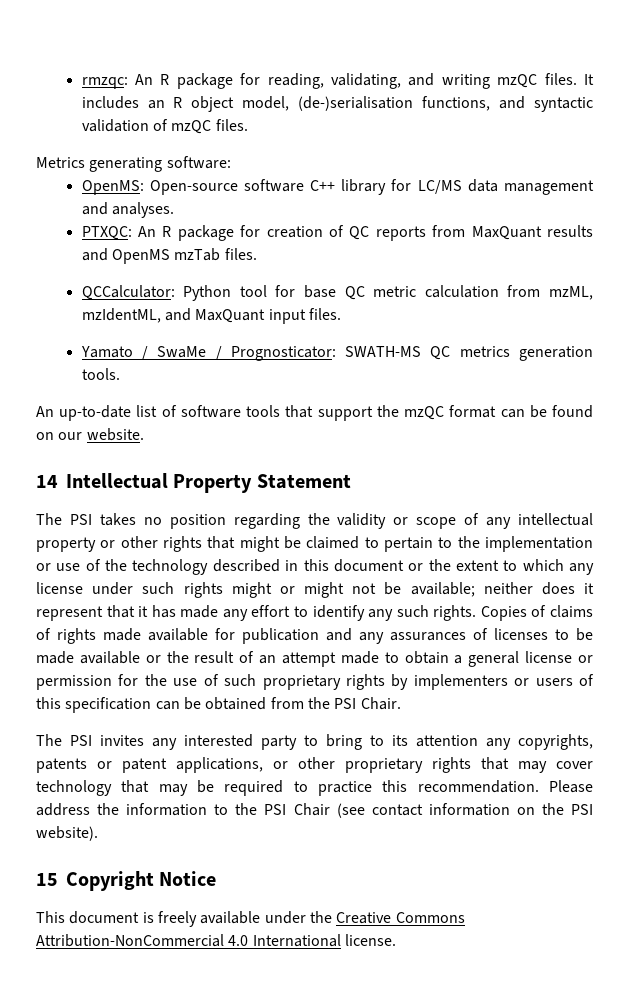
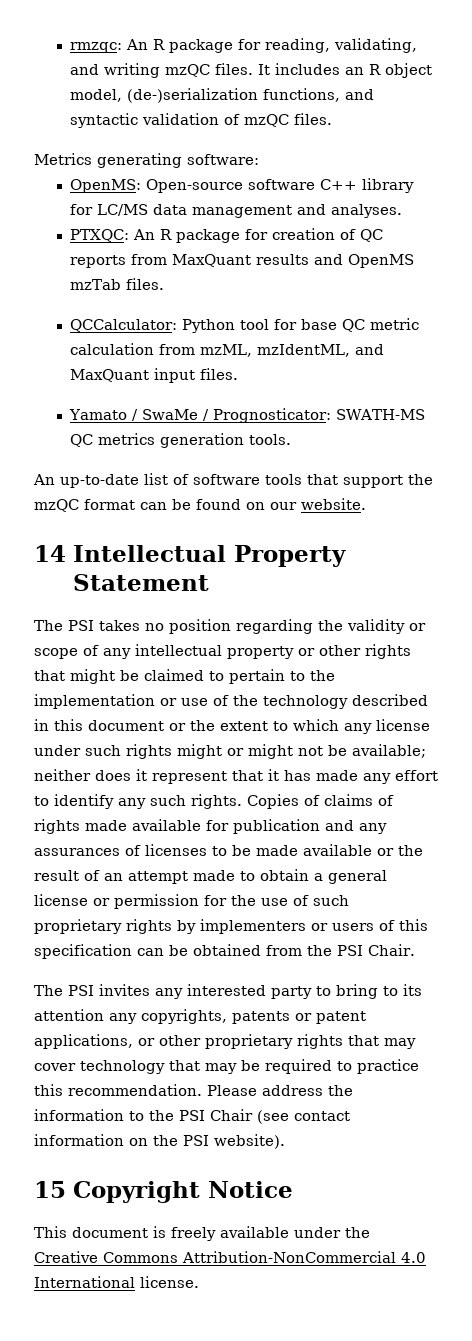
- It includes an R object model, (de-)serialisation functions, and syntactic validation of mzQC files.
+ It includes an R object model, (de-)serialization functions, and syntactic validation of mzQC files.

